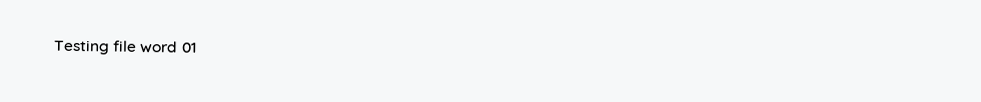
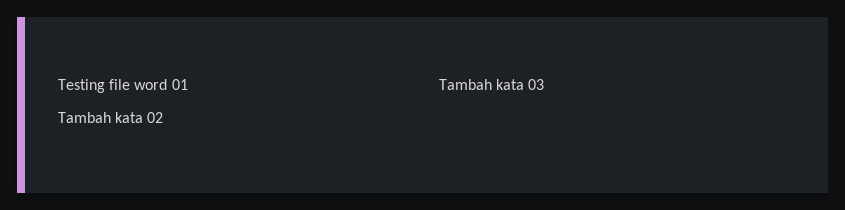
+ Tambah kata 02
+ Tambah kata 03

